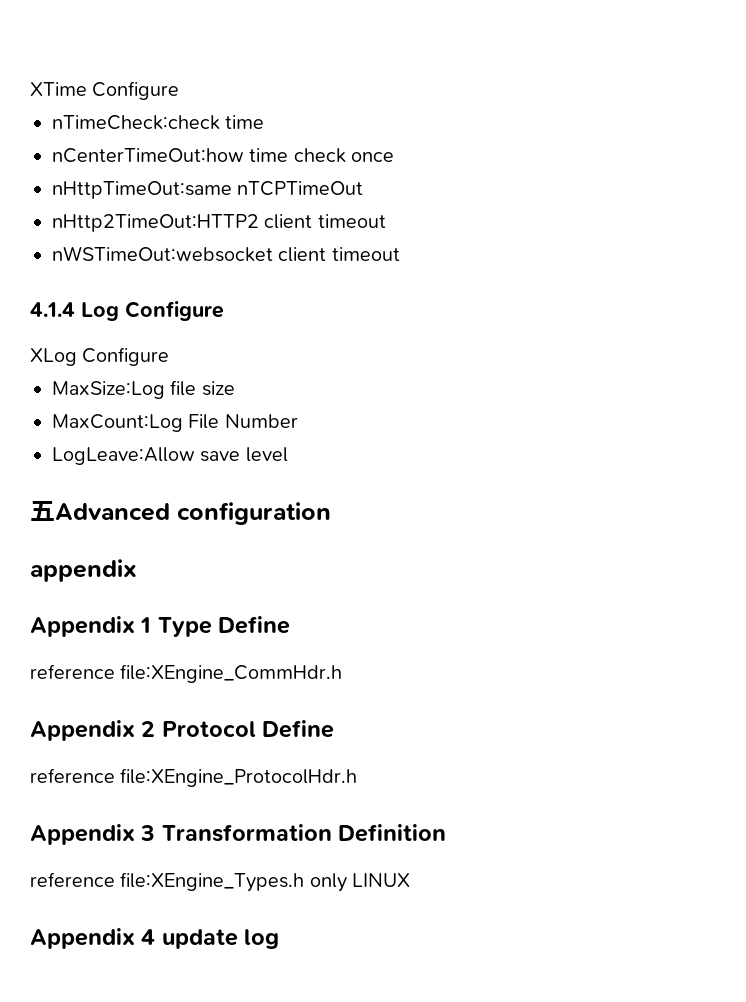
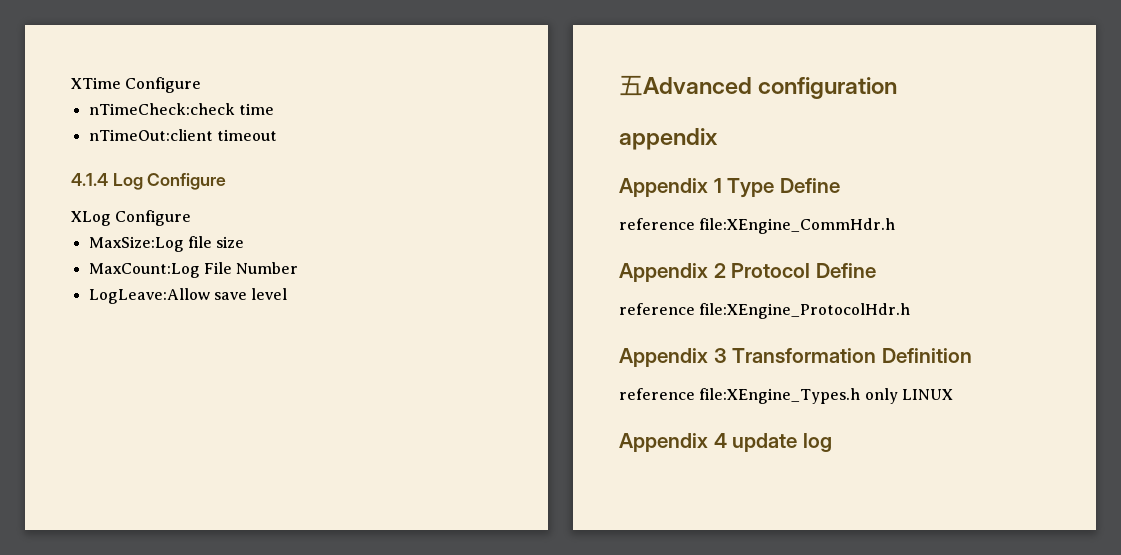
- nCenterTimeOut:how time check once
- nHttpTimeOut:same nTCPTimeOut
- nHttp2TimeOut:HTTP2 client timeout
- nWSTimeOut:websocket client timeout
+ nTimeOut:client timeout

